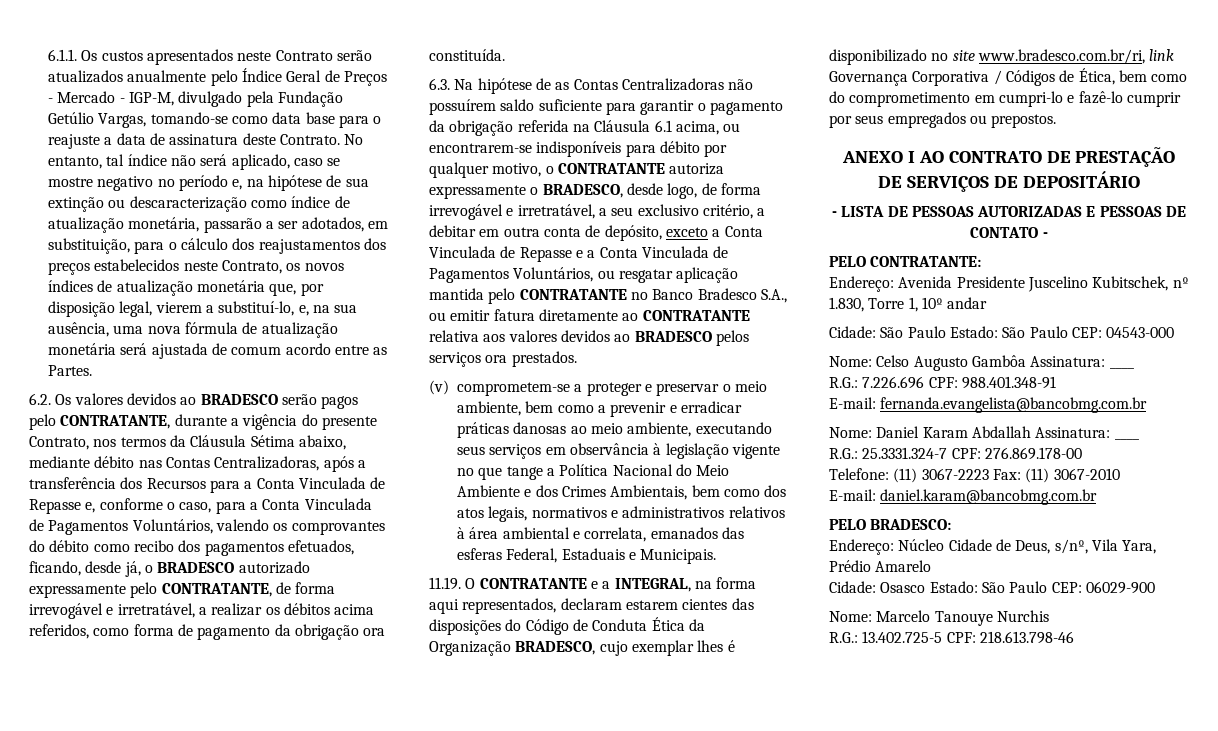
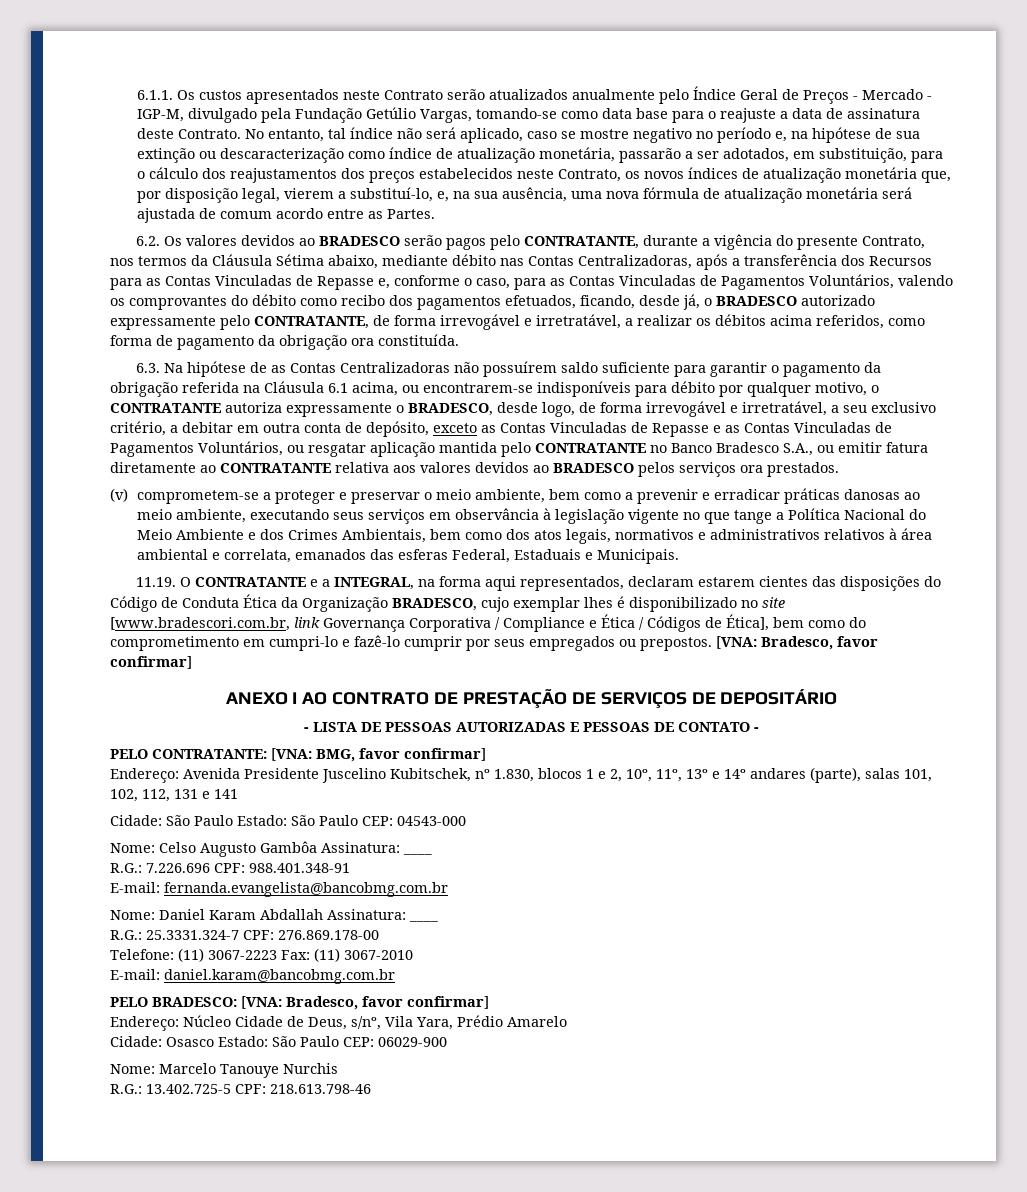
- 6.2. Os valores devidos ao BRADESCO serão pagos pelo CONTRATANTE, durante a vigência do presente Contrato, nos termos da Cláusula Sétima abaixo, mediante débito nas Contas Centralizadoras, após a transferência dos Recursos para a Conta Vinculada de Repasse e, conforme o caso, para a Conta Vinculada de Pagamentos Voluntários, valendo os comprovantes do débito como recibo dos pagamentos efetuados, ficando, desde já, o BRADESCO autorizado expressamente pelo CONTRATANTE, de forma irrevogável e irretratável, a realizar os débitos acima referidos, como forma de pagamento da obrigação ora constituída.
+ 6.2. Os valores devidos ao BRADESCO serão pagos pelo CONTRATANTE, durante a vigência do presente Contrato, nos termos da Cláusula Sétima abaixo, mediante débito nas Contas Centralizadoras, após a transferência dos Recursos para as Contas Vinculadas de Repasse e, conforme o caso, para as Contas Vinculadas de Pagamentos Voluntários, valendo os comprovantes do débito como recibo dos pagamentos efetuados, ficando, desde já, o BRADESCO autorizado expressamente pelo CONTRATANTE, de forma irrevogável e irretratável, a realizar os débitos acima referidos, como forma de pagamento da obrigação ora constituída.
- 6.3. Na hipótese de as Contas Centralizadoras não possuírem saldo suficiente para garantir o pagamento da obrigação referida na Cláusula 6.1 acima, ou encontrarem-se indisponíveis para débito por qualquer motivo, o CONTRATANTE autoriza expressamente o BRADESCO, desde logo, de forma irrevogável e irretratável, a seu exclusivo critério, a debitar em outra conta de depósito, exceto a Conta Vinculada de Repasse e a Conta Vinculada de Pagamentos Voluntários, ou resgatar aplicação mantida pelo CONTRATANTE no Banco Bradesco S.A., ou emitir fatura diretamente ao CONTRATANTE relativa aos valores devidos ao BRADESCO pelos serviços ora prestados.
+ 6.3. Na hipótese de as Contas Centralizadoras não possuírem saldo suficiente para garantir o pagamento da obrigação referida na Cláusula 6.1 acima, ou encontrarem-se indisponíveis para débito por qualquer motivo, o CONTRATANTE autoriza expressamente o BRADESCO, desde logo, de forma irrevogável e irretratável, a seu exclusivo critério, a debitar em outra conta de depósito, exceto as Contas Vinculadas de Repasse e as Contas Vinculadas de Pagamentos Voluntários, ou resgatar aplicação mantida pelo CONTRATANTE no Banco Bradesco S.A., ou emitir fatura diretamente ao CONTRATANTE relativa aos valores devidos ao BRADESCO pelos serviços ora prestados.
- 11.19. O CONTRATANTE e a INTEGRAL, na forma aqui representados, declaram estarem cientes das disposições do Código de Conduta Ética da Organização BRADESCO, cujo exemplar lhes é disponibilizado no site www.bradesco.com.br/ri, link Governança Corporativa / Códigos de Ética, bem como do comprometimento em cumpri-lo e fazê-lo cumprir por seus empregados ou prepostos.
+ 11.19. O CONTRATANTE e a INTEGRAL, na forma aqui representados, declaram estarem cientes das disposições do Código de Conduta Ética da Organização BRADESCO, cujo exemplar lhes é disponibilizado no site [www.bradescori.com.br, link Governança Corporativa / Compliance e Ética / Códigos de Ética], bem como do comprometimento em cumpri-lo e fazê-lo cumprir por seus empregados ou prepostos. [VNA: Bradesco, favor confirmar]
- PELO CONTRATANTE:
+ PELO CONTRATANTE: [VNA: BMG, favor confirmar]
- Endereço: Avenida Presidente Juscelino Kubitschek, nº 1.830, Torre 1, 10º andar
+ Endereço: Avenida Presidente Juscelino Kubitschek, nº 1.830, blocos 1 e 2, 10º, 11º, 13º e 14º andares (parte), salas 101, 102, 112, 131 e 141
- PELO BRADESCO:
+ PELO BRADESCO: [VNA: Bradesco, favor confirmar]

